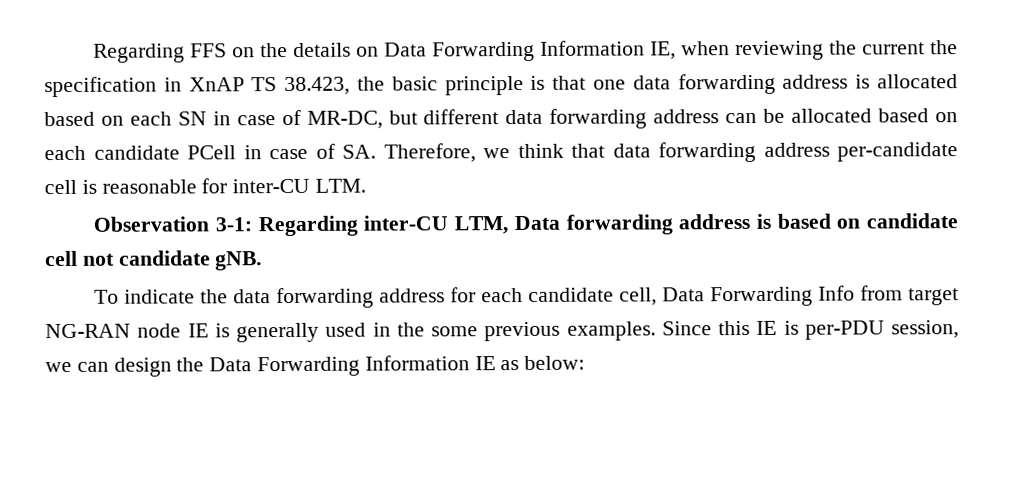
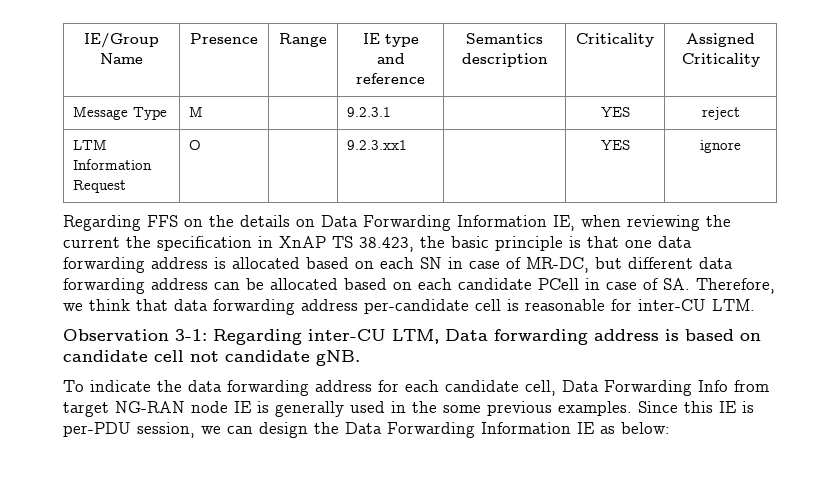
+ IE/Group Name | Presence | Range | IE type and reference | Semantics description | Criticality | Assigned Criticality
+ Message Type | M | | 9.2.3.1 | | YES | reject
+ LTM Information Request | O | | 9.2.3.xx1 | | YES | ignore

